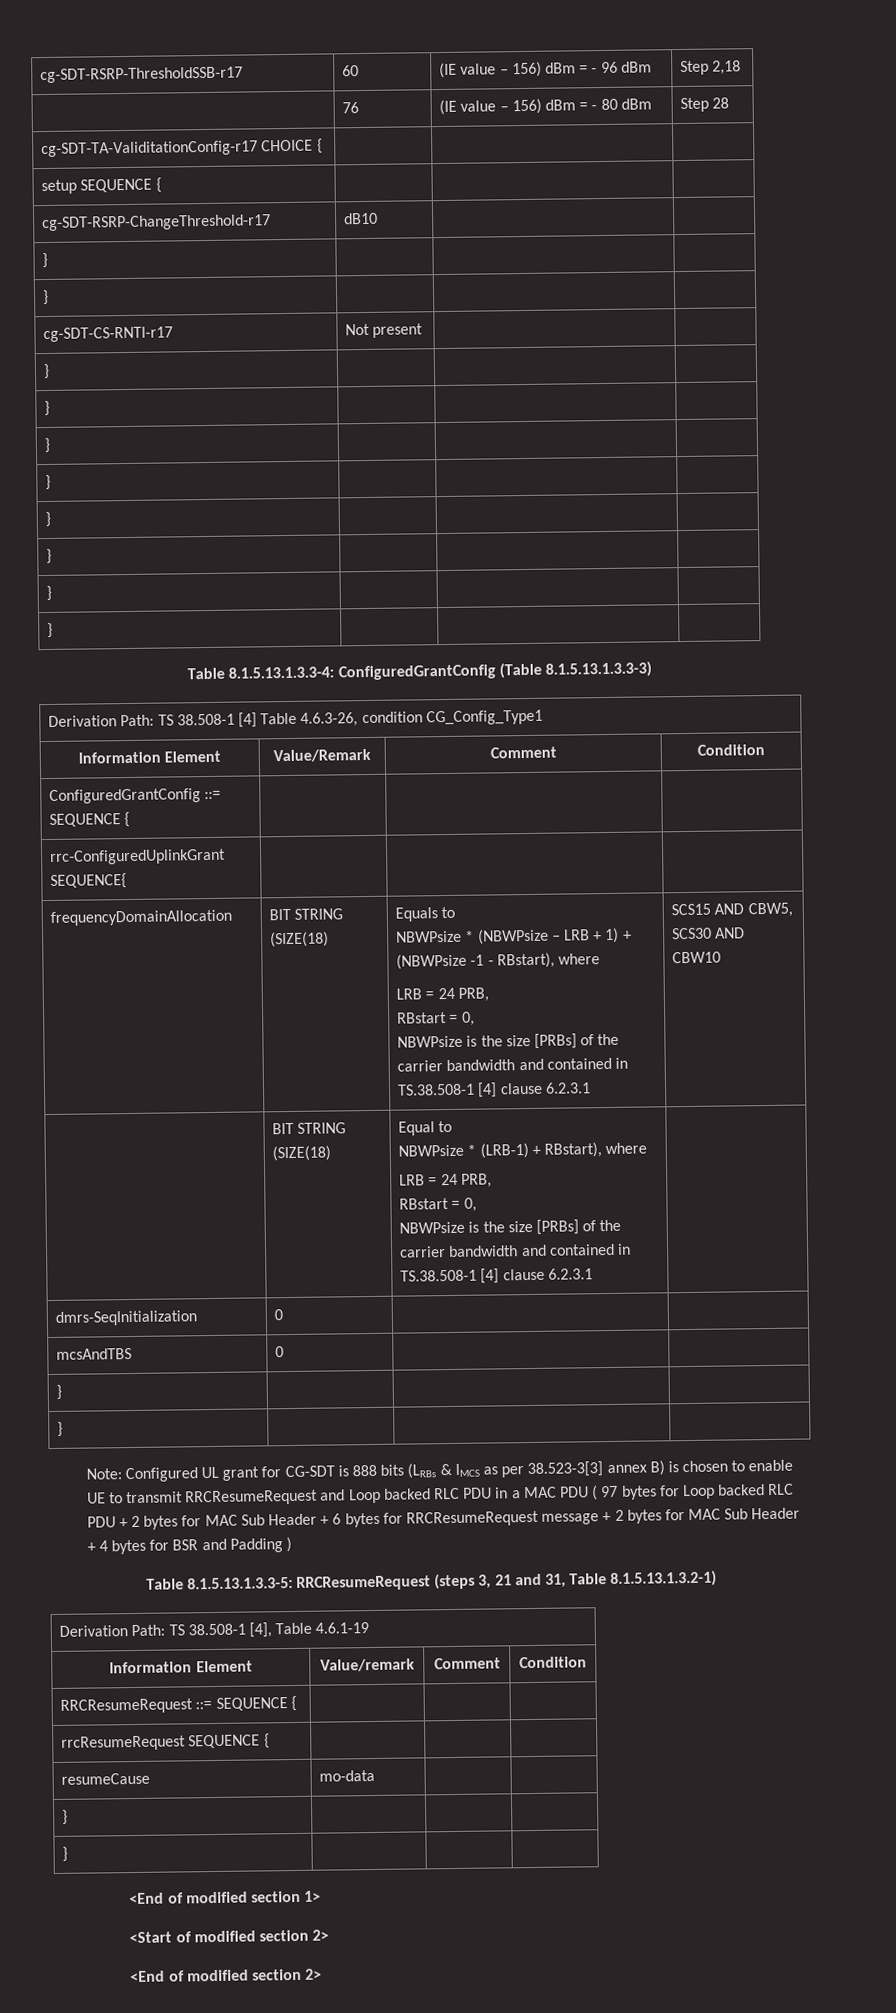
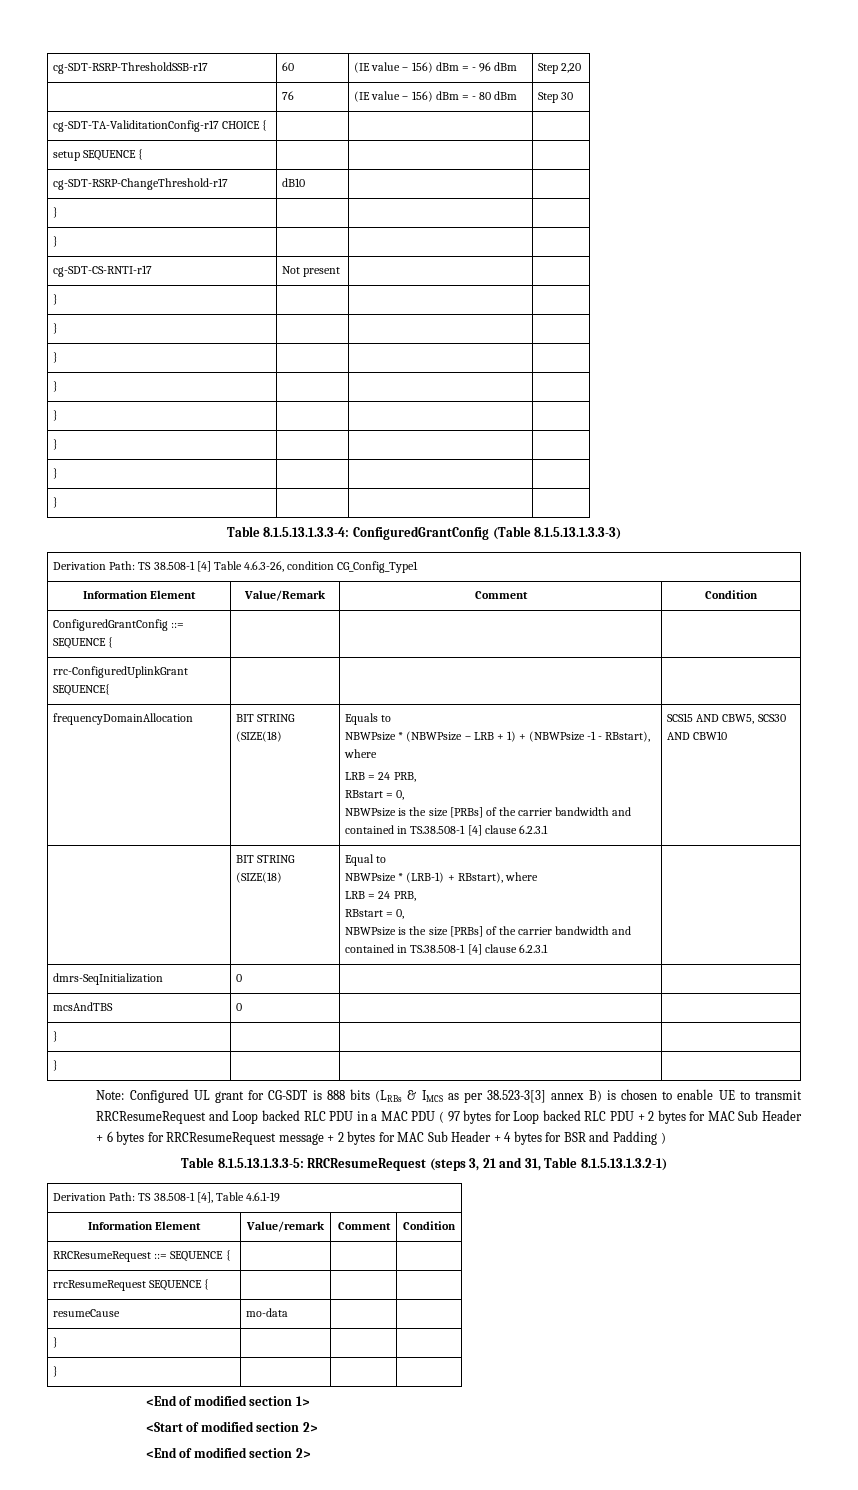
- cg-SDT-RSRP-ThresholdSSB-r17 | 60 | (IE value – 156) dBm = - 96 dBm | Step 2,18
+ cg-SDT-RSRP-ThresholdSSB-r17 | 60 | (IE value – 156) dBm = - 96 dBm | Step 2,20
- | 76 | (IE value – 156) dBm = - 80 dBm | Step 28
+ | 76 | (IE value – 156) dBm = - 80 dBm | Step 30

